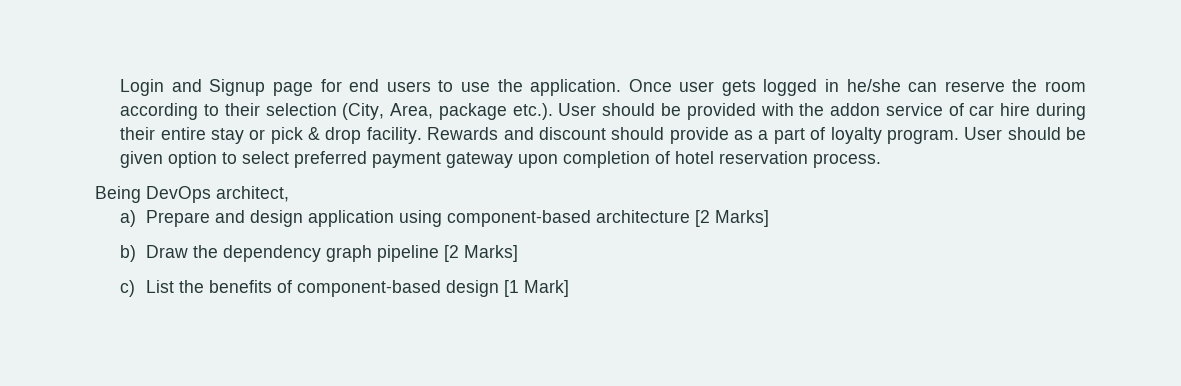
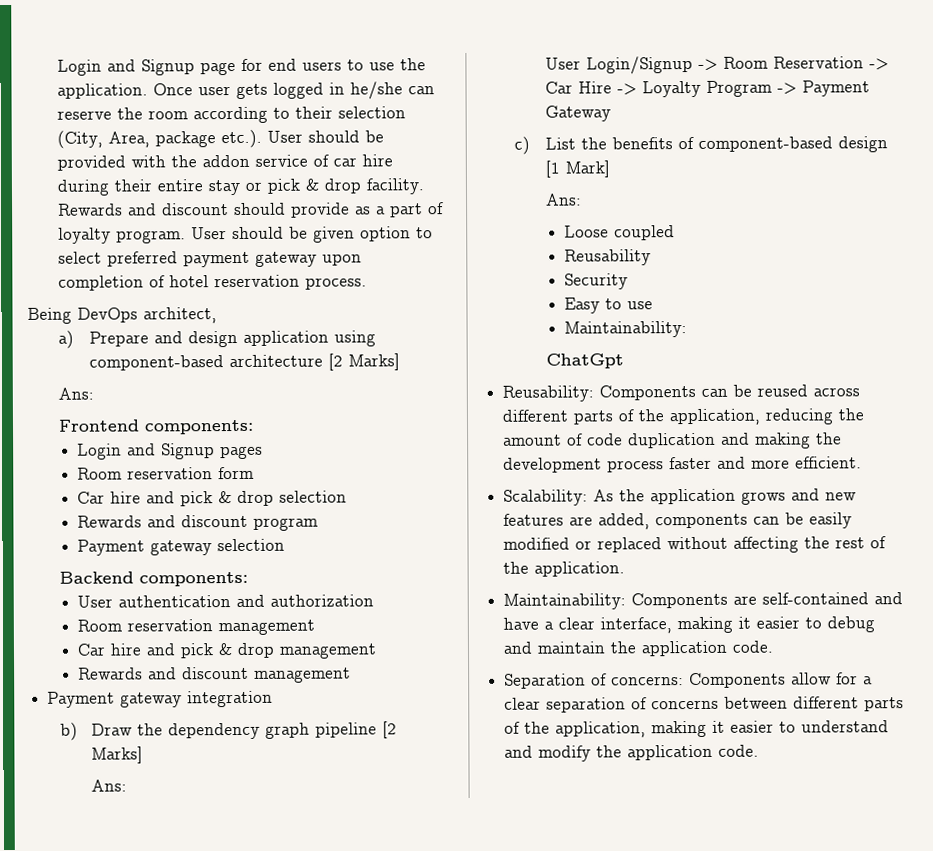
  a) Prepare and design application using component-based architecture [2 Marks]
+ Ans:
+ Frontend components:
+ Login and Signup pages
+ Room reservation form
+ Car hire and pick & drop selection
+ Rewards and discount program
+ Payment gateway selection
+ Backend components:
+ User authentication and authorization
+ Room reservation management
+ Car hire and pick & drop management
+ Rewards and discount management
+ Payment gateway integration
  b) Draw the dependency graph pipeline [2 Marks]
+ Ans:
+ User Login/Signup -> Room Reservation -> Car Hire -> Loyalty Program -> Payment Gateway
  c) List the benefits of component-based design [1 Mark]
+ Ans:
+ Loose coupled
+ Reusability
+ Security
+ Easy to use
+ Maintainability:
+ ChatGpt
+ Reusability: Components can be reused across different parts of the application, reducing the amount of code duplication and making the development process faster and more efficient.
+ Scalability: As the application grows and new features are added, components can be easily modified or replaced without affecting the rest of the application.
+ Maintainability: Components are self-contained and have a clear interface, making it easier to debug and maintain the application code.
+ Separation of concerns: Components allow for a clear separation of concerns between different parts of the application, making it easier to understand and modify the application code.

